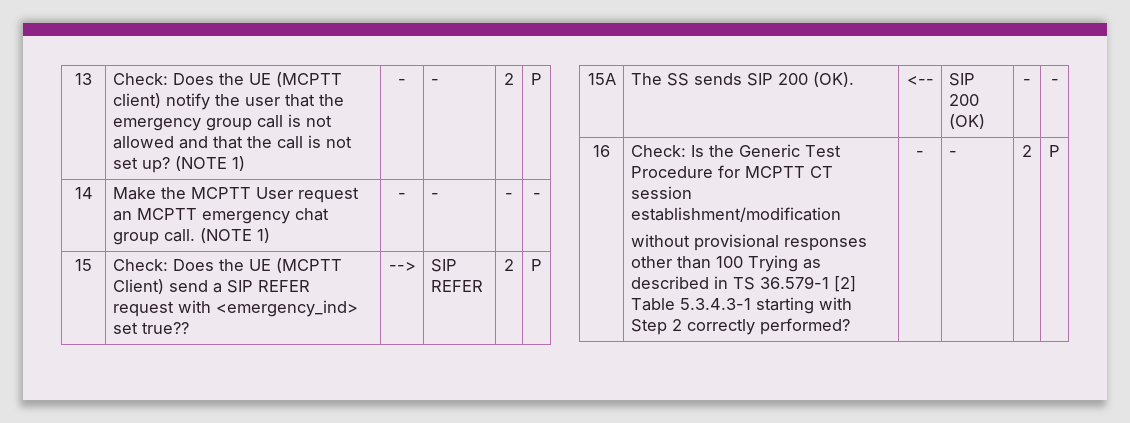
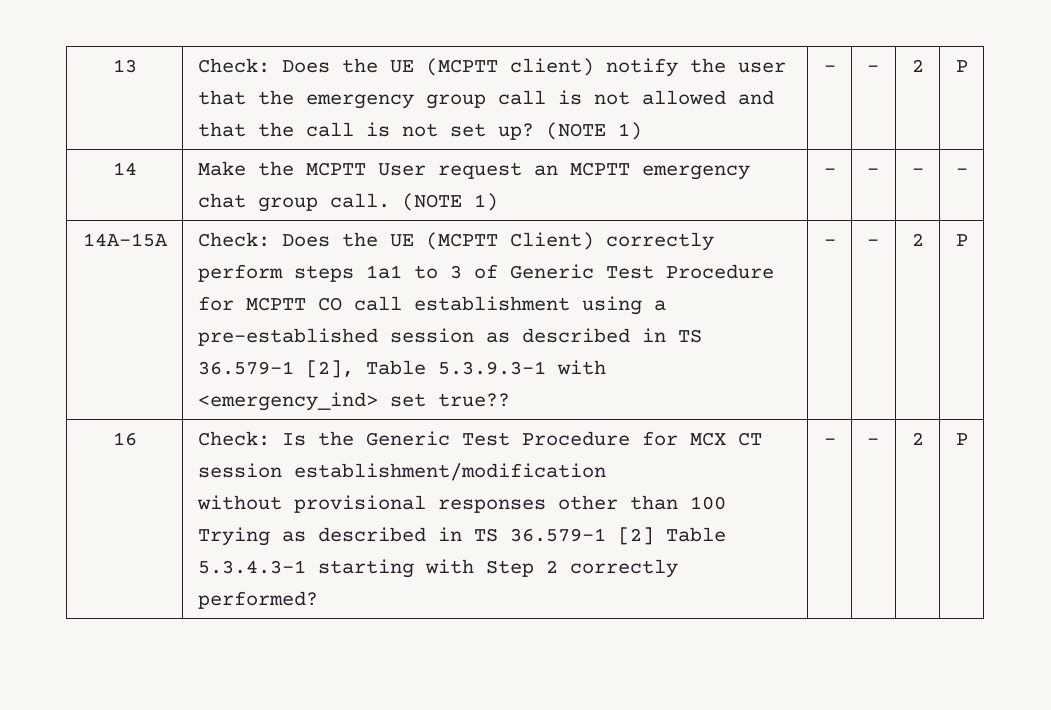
- 15
+ 14A-15A
- Check: Does the UE (MCPTT Client) send a SIP REFER request with <emergency_ind> set true?? | --> | SIP REFER | 2 | P
- 15A | The SS sends SIP 200 (OK). | <-- | SIP 200 (OK) | - | -
+ Check: Does the UE (MCPTT Client) correctly perform steps 1a1 to 3 of Generic Test Procedure for MCPTT CO call establishment using a pre-established session as described in TS 36.579-1 [2], Table 5.3.9.3-1 with <emergency_ind> set true?? | - | - | 2 | P
- 16 | Check: Is the Generic Test Procedure for MCPTT CT session establishment/modification
+ 16 | Check: Is the Generic Test Procedure for MCX CT session establishment/modification

